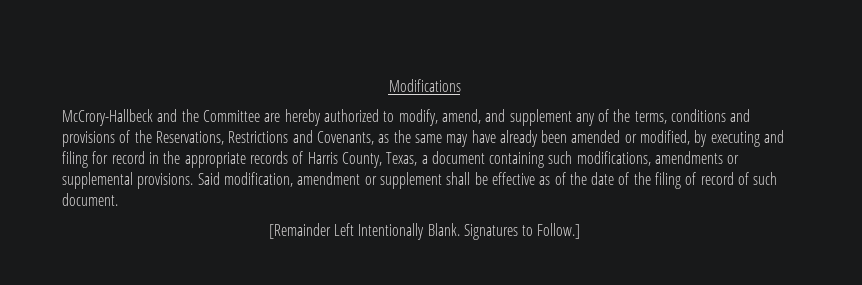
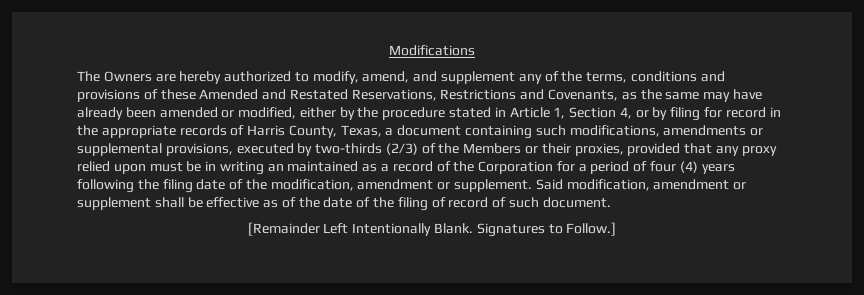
- McCrory-Hallbeck and the Committee are hereby authorized to modify, amend, and supplement any of the terms, conditions and provisions of the Reservations, Restrictions and Covenants, as the same may have already been amended or modified, by executing and filing for record in the appropriate records of Harris County, Texas, a document containing such modifications, amendments or supplemental provisions.
+ The Owners are hereby authorized to modify, amend, and supplement any of the terms, conditions and provisions of these Amended and Restated Reservations, Restrictions and Covenants, as the same may have already been amended or modified, either by the procedure stated in Article 1, Section 4, or by filing for record in the appropriate records of Harris County, Texas, a document containing such modifications, amendments or supplemental provisions, executed by two-thirds (2/3) of the Members or their proxies, provided that any proxy relied upon must be in writing an maintained as a record of the Corporation for a period of four (4) years following the filing date of the modification, amendment or supplement.

